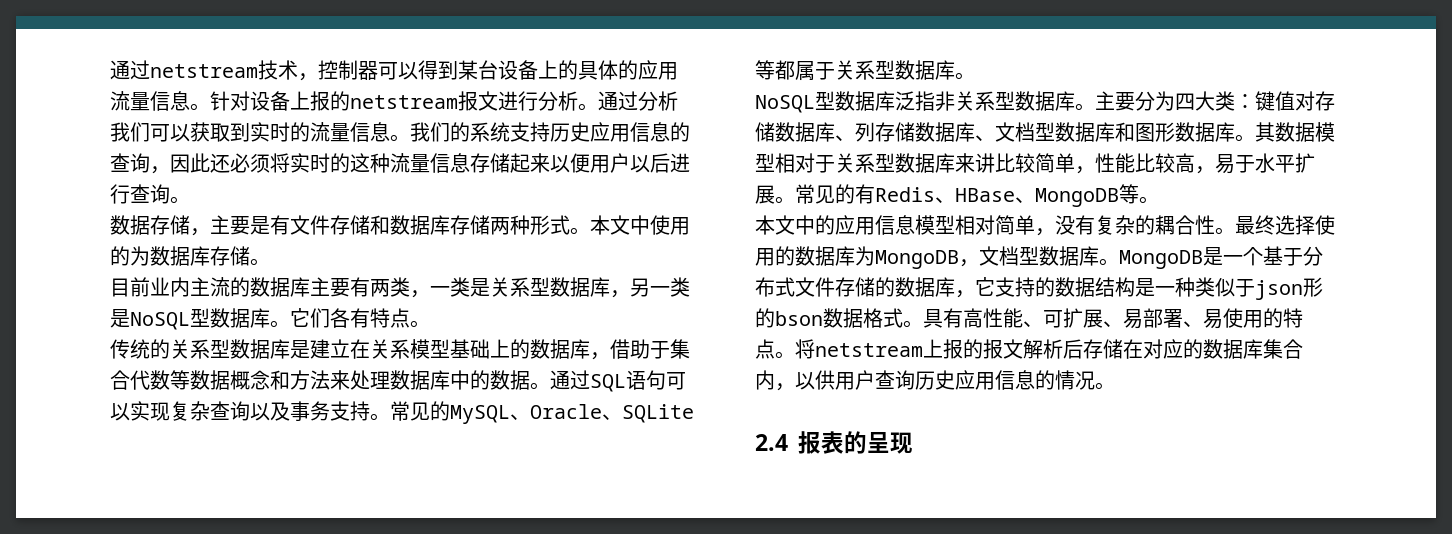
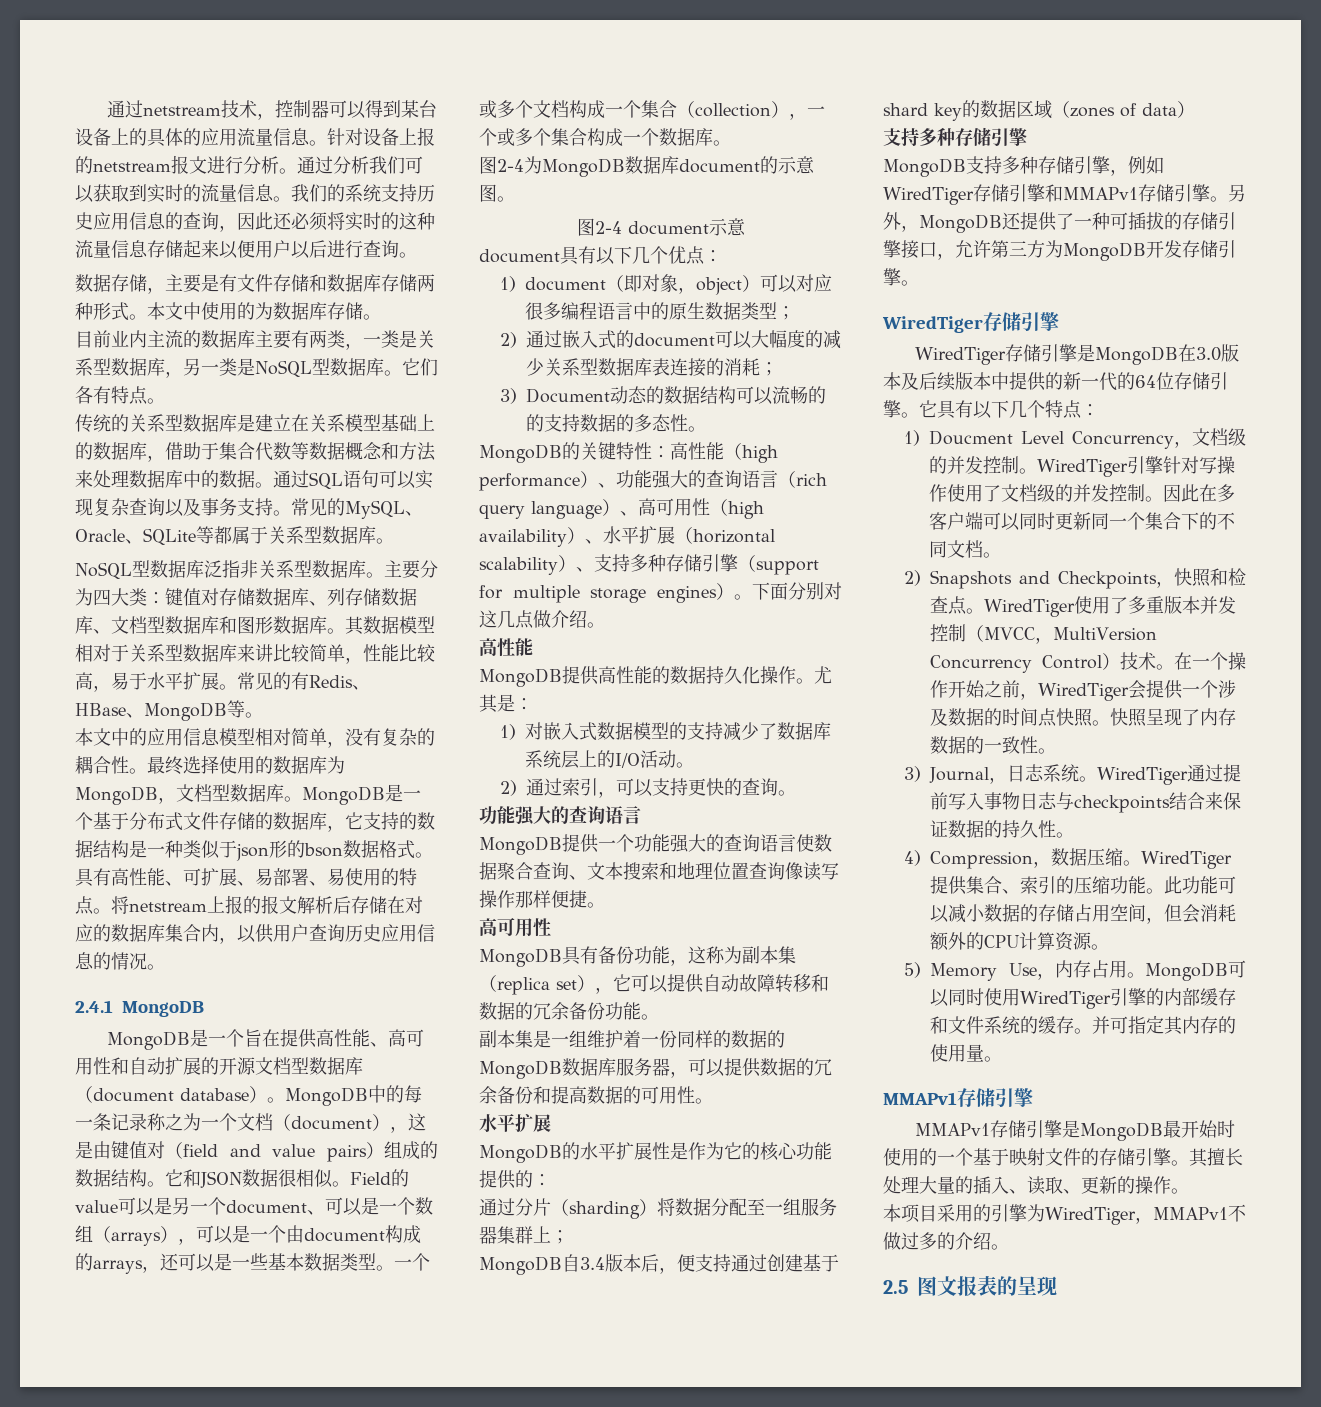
- 2.4报表的呈现
+ 2.4.1 MongoDB
+ MongoDB是一个旨在提供高性能、高可用性和自动扩展的开源文档型数据库（document database）。MongoDB中的每一条记录称之为一个文档（document），这是由键值对（field and value pairs）组成的数据结构。它和JSON数据很相似。Field的value可以是另一个document、可以是一个数组（arrays），可以是一个由document构成的arrays，还可以是一些基本数据类型。一个或多个文档构成一个集合（collection），一个或多个集合构成一个数据库。
+ 图2-4为MongoDB数据库document的示意图。
+ 图2-4 document示意
+ document具有以下几个优点：
+ 1) document（即对象，object）可以对应很多编程语言中的原生数据类型；
+ 2)通过嵌入式的document可以大幅度的减少关系型数据库表连接的消耗；
+ 3) Document动态的数据结构可以流畅的的支持数据的多态性。
+ MongoDB的关键特性：高性能（high performance）、功能强大的查询语言（rich query language）、高可用性（high availability）、水平扩展（horizontal scalability）、支持多种存储引擎（support for multiple storage engines）。下面分别对这几点做介绍。
+ 高性能
+ MongoDB提供高性能的数据持久化操作。尤其是：
+ 1)对嵌入式数据模型的支持减少了数据库系统层上的I/O活动。
+ 2)通过索引，可以支持更快的查询。
+ 功能强大的查询语言
+ MongoDB提供一个功能强大的查询语言使数据聚合查询、文本搜索和地理位置查询像读写操作那样便捷。
+ 高可用性
+ MongoDB具有备份功能，这称为副本集（replica set），它可以提供自动故障转移和数据的冗余备份功能。
+ 副本集是一组维护着一份同样的数据的MongoDB数据库服务器，可以提供数据的冗余备份和提高数据的可用性。
+ 水平扩展
+ MongoDB的水平扩展性是作为它的核心功能提供的：
+ 通过分片（sharding）将数据分配至一组服务器集群上；
+ MongoDB自3.4版本后，便支持通过创建基于shard key的数据区域（zones of data）
+ 支持多种存储引擎
+ MongoDB支持多种存储引擎，例如WiredTiger存储引擎和MMAPv1存储引擎。另外，MongoDB还提供了一种可插拔的存储引擎接口，允许第三方为MongoDB开发存储引擎。
+ WiredTiger存储引擎
+ WiredTiger存储引擎是MongoDB在3.0版本及后续版本中提供的新一代的64位存储引擎。它具有以下几个特点：
+ 1) Doucment Level Concurrency，文档级的并发控制。WiredTiger引擎针对写操作使用了文档级的并发控制。因此在多客户端可以同时更新同一个集合下的不同文档。
+ 2) Snapshots and Checkpoints，快照和检查点。WiredTiger使用了多重版本并发控制（MVCC，MultiVersion Concurrency Control）技术。在一个操作开始之前，WiredTiger会提供一个涉及数据的时间点快照。快照呈现了内存数据的一致性。
+ 3) Journal，日志系统。WiredTiger通过提前写入事物日志与checkpoints结合来保证数据的持久性。
+ 4) Compression，数据压缩。WiredTiger提供集合、索引的压缩功能。此功能可以减小数据的存储占用空间，但会消耗额外的CPU计算资源。
+ 5) Memory Use，内存占用。MongoDB可以同时使用WiredTiger引擎的内部缓存和文件系统的缓存。并可指定其内存的使用量。
+ MMAPv1存储引擎
+ MMAPv1存储引擎是MongoDB最开始时使用的一个基于映射文件的存储引擎。其擅长处理大量的插入、读取、更新的操作。
+ 本项目采用的引擎为WiredTiger，MMAPv1不做过多的介绍。
+ 2.5图文报表的呈现

